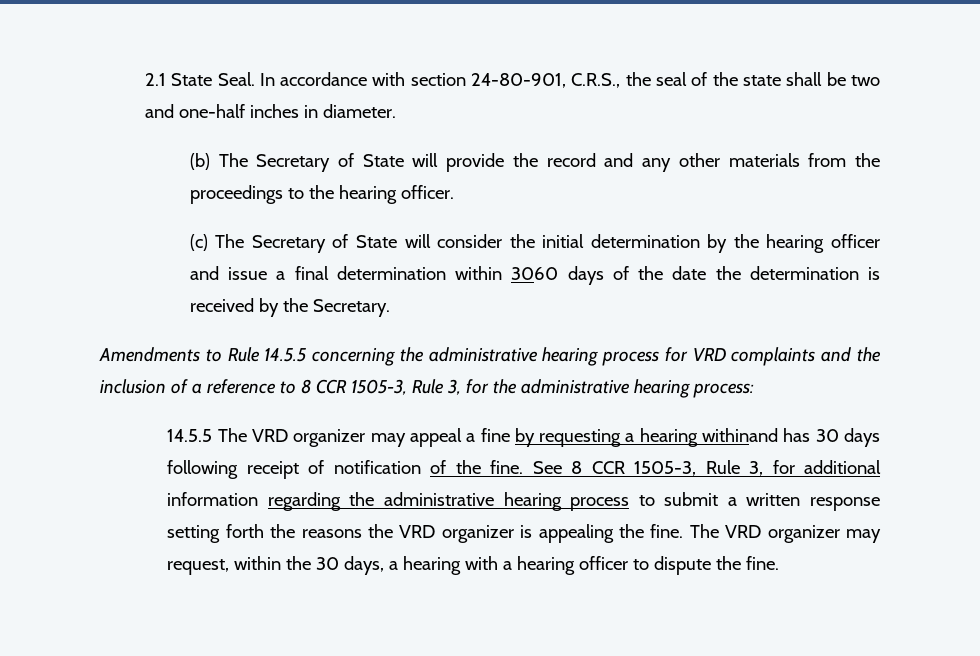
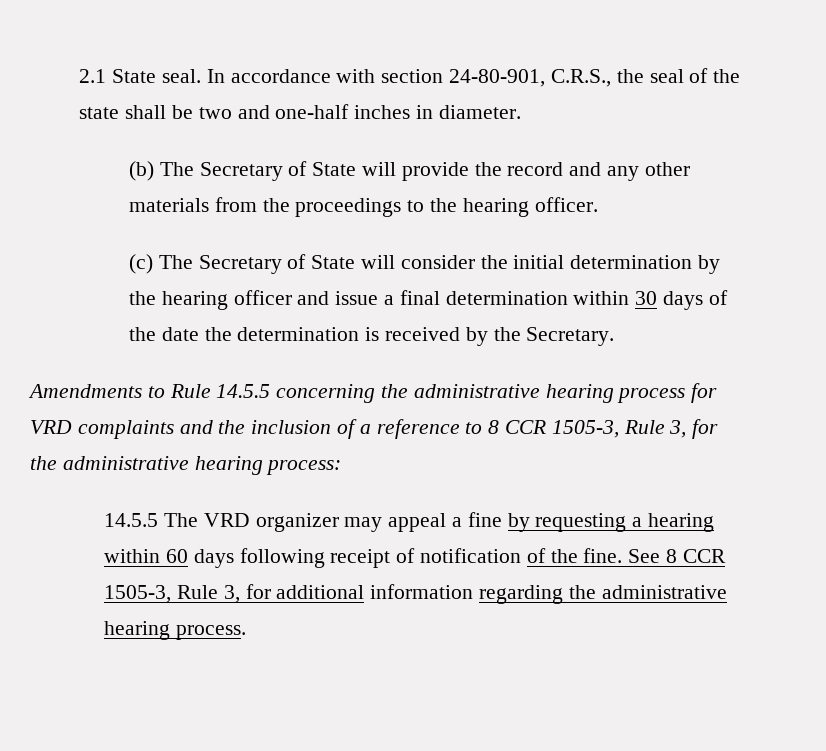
- 2.1 State Seal.
+ 2.1 State seal.
- (c) The Secretary of State will consider the initial determination by the hearing officer and issue a final determination within 3060 days of the date the determination is received by the Secretary.
+ (c) The Secretary of State will consider the initial determination by the hearing officer and issue a final determination within 30 days of the date the determination is received by the Secretary.
- 14.5.5 The VRD organizer may appeal a fine by requesting a hearing withinand has 30 days following receipt of notification of the fine.
+ 14.5.5 The VRD organizer may appeal a fine by requesting a hearing within 60 days following receipt of notification of the fine.
- See 8 CCR 1505-3, Rule 3, for additional information regarding the administrative hearing process to submit a written response setting forth the reasons the VRD organizer is appealing the fine. The VRD organizer may request, within the 30 days, a hearing with a hearing officer to dispute the fine.
+ See 8 CCR 1505-3, Rule 3, for additional information regarding the administrative hearing process.

